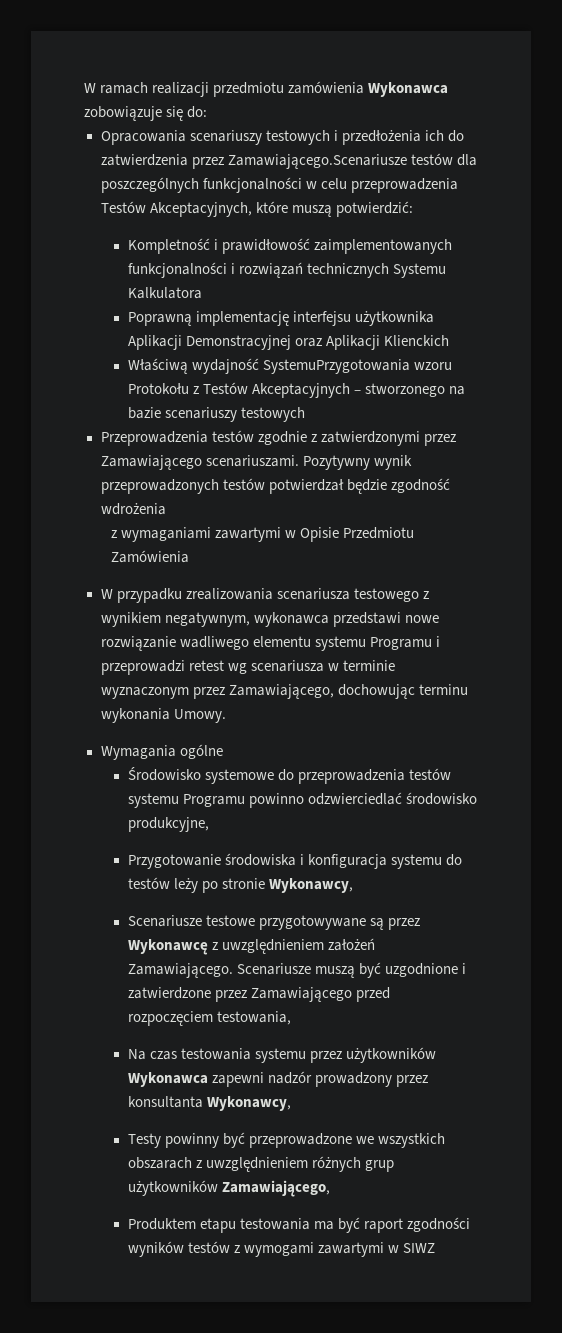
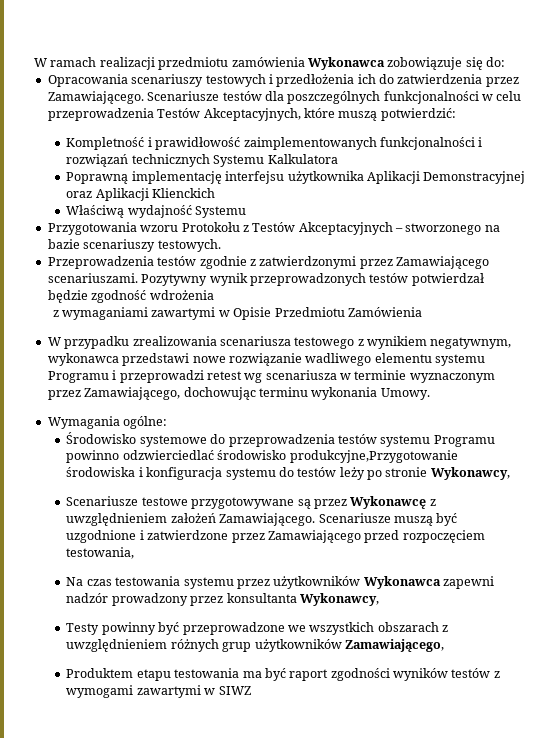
- Opracowania scenariuszy testowych i przedłożenia ich do zatwierdzenia przez Zamawiającego.Scenariusze testów dla poszczególnych funkcjonalności w celu przeprowadzenia Testów Akceptacyjnych, które muszą potwierdzić:
+ Opracowania scenariuszy testowych i przedłożenia ich do zatwierdzenia przez Zamawiającego. Scenariusze testów dla poszczególnych funkcjonalności w celu przeprowadzenia Testów Akceptacyjnych, które muszą potwierdzić:
- Właściwą wydajność SystemuPrzygotowania wzoru Protokołu z Testów Akceptacyjnych – stworzonego na bazie scenariuszy testowych
+ Właściwą wydajność Systemu
+ Przygotowania wzoru Protokołu z Testów Akceptacyjnych – stworzonego na bazie scenariuszy testowych.
- Wymagania ogólne
+ Wymagania ogólne:
- Środowisko systemowe do przeprowadzenia testów systemu Programu powinno odzwierciedlać środowisko produkcyjne,
- Przygotowanie środowiska i konfiguracja systemu do testów leży po stronie Wykonawcy,
+ Środowisko systemowe do przeprowadzenia testów systemu Programu powinno odzwierciedlać środowisko produkcyjne,Przygotowanie środowiska i konfiguracja systemu do testów leży po stronie Wykonawcy,

